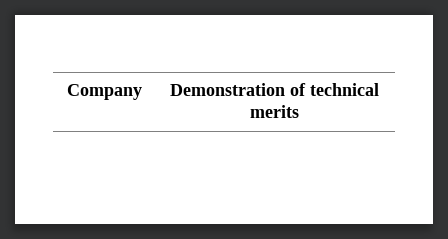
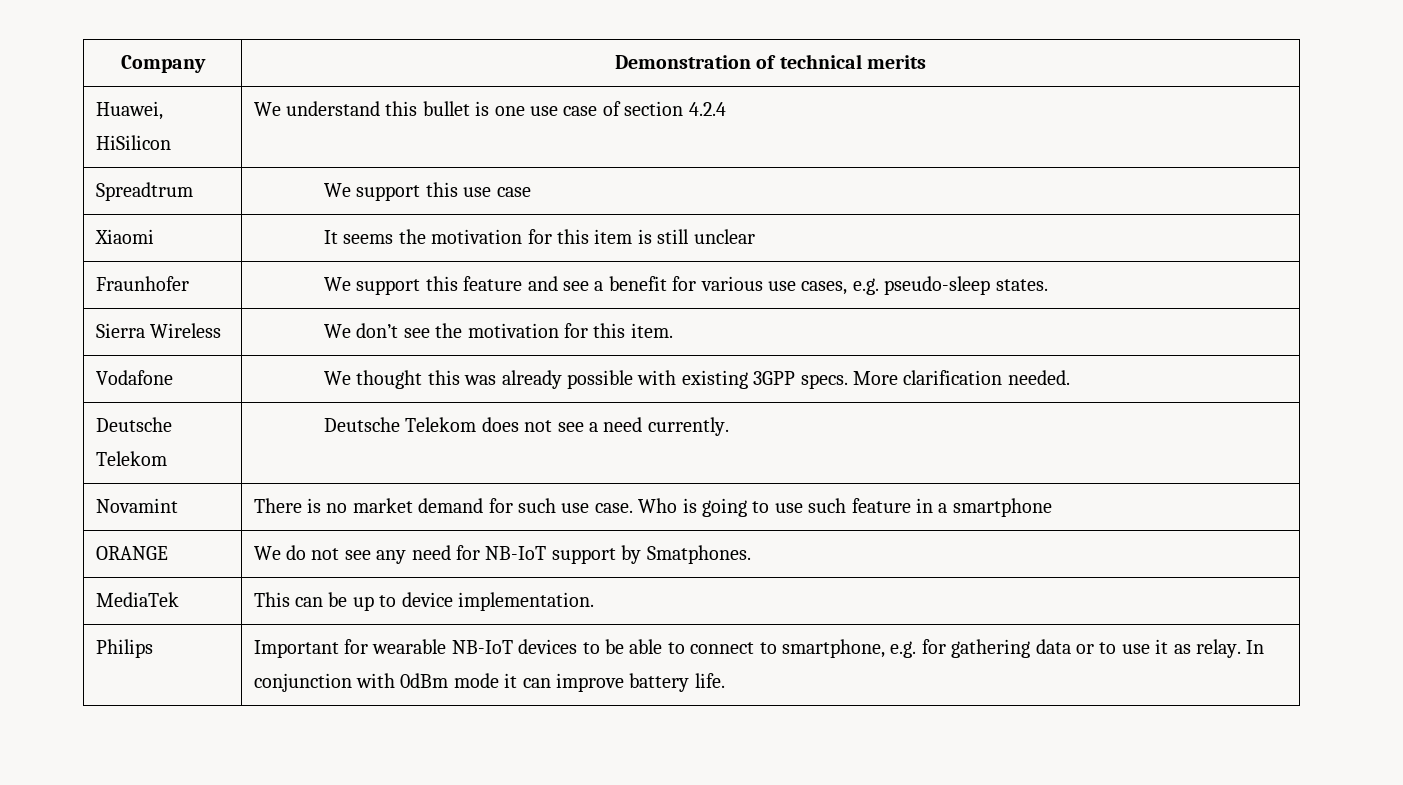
+ Huawei, HiSilicon | We understand this bullet is one use case of section 4.2.4
+ Spreadtrum | We support this use case
+ Xiaomi | It seems the motivation for this item is still unclear
+ Fraunhofer | We support this feature and see a benefit for various use cases, e.g. pseudo-sleep states.
+ Sierra Wireless | We don’t see the motivation for this item.
+ Vodafone | We thought this was already possible with existing 3GPP specs. More clarification needed.
+ Deutsche Telekom | Deutsche Telekom does not see a need currently.
+ Novamint | There is no market demand for such use case. Who is going to use such feature in a smartphone
+ ORANGE | We do not see any need for NB-IoT support by Smatphones.
+ MediaTek | This can be up to device implementation.
+ Philips | Important for wearable NB-IoT devices to be able to connect to smartphone, e.g. for gathering data or to use it as relay. In conjunction with 0dBm mode it can improve battery life.

